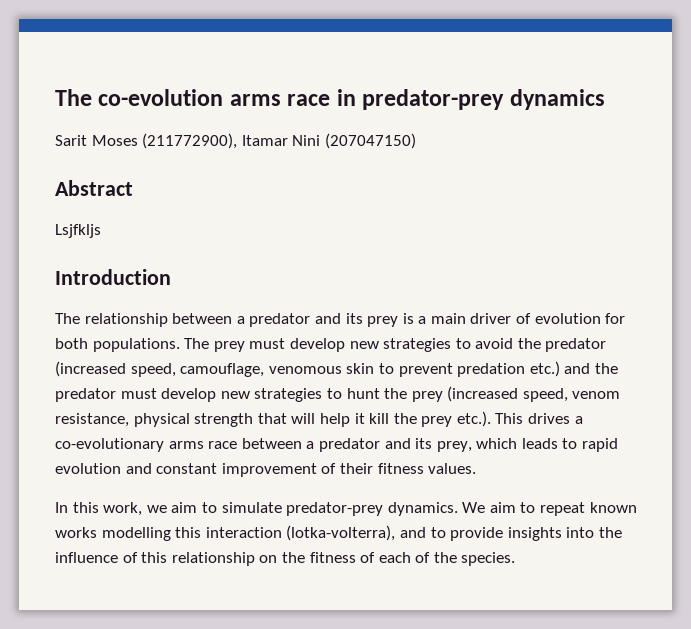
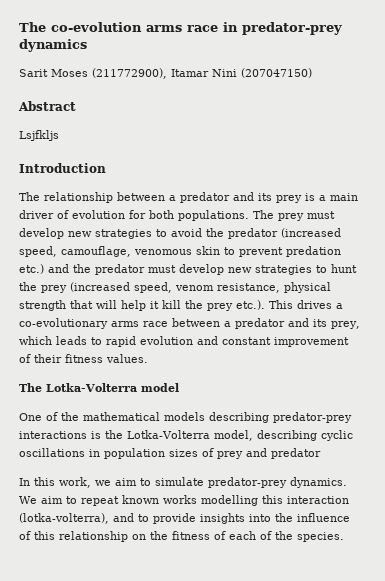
+ The Lotka-Volterra model
+ One of the mathematical models describing predator-prey interactions is the Lotka-Volterra model, describing cyclic oscillations in population sizes of prey and predator

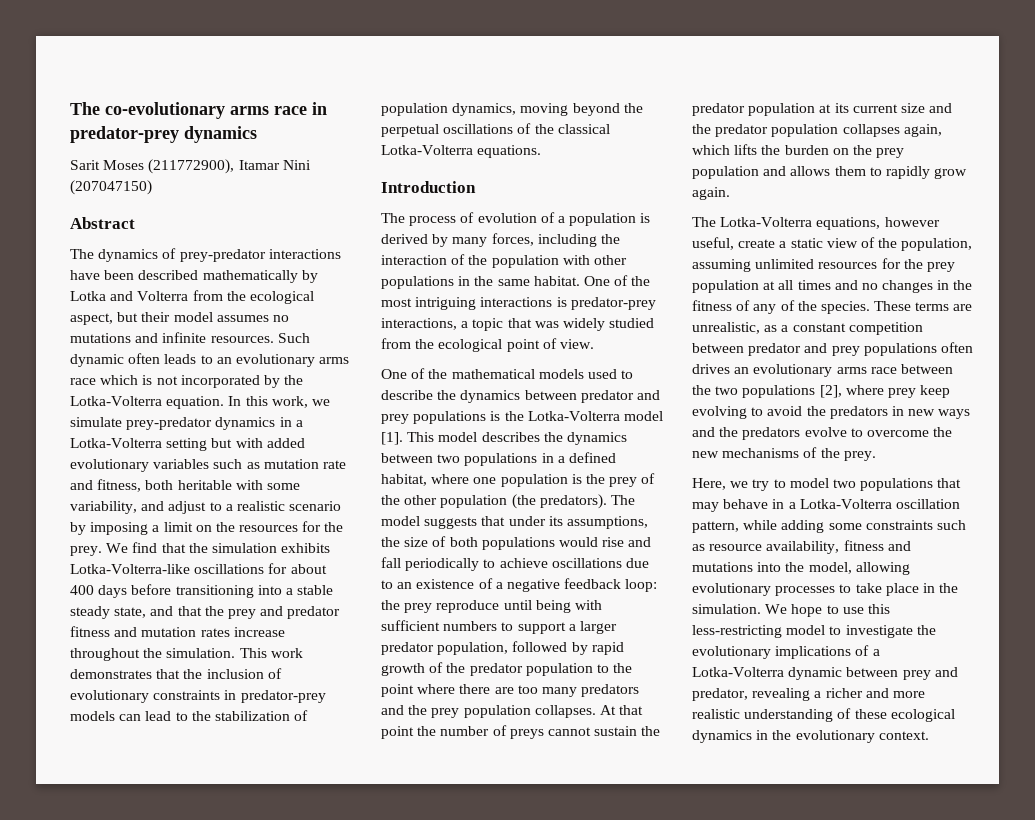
- The co-evolution arms race in predator-prey dynamics
+ The co-evolutionary arms race in predator-prey dynamics
- Lsjfkljs
+ The dynamics of prey-predator interactions have been described mathematically by Lotka and Volterra from the ecological aspect, but their model assumes no mutations and infinite resources. Such dynamic often leads to an evolutionary arms race which is not incorporated by the Lotka-Volterra equation. In this work, we simulate prey-predator dynamics in a Lotka-Volterra setting but with added evolutionary variables such as mutation rate and fitness, both heritable with some variability, and adjust to a realistic scenario by imposing a limit on the resources for the prey. We find that the simulation exhibits Lotka-Volterra-like oscillations for about 400 days before transitioning into a stable steady state, and that the prey and predator fitness and mutation rates increase throughout the simulation. This work demonstrates that the inclusion of evolutionary constraints in predator-prey models can lead to the stabilization of population dynamics, moving beyond the perpetual oscillations of the classical Lotka-Volterra equations.
  Introduction
- The relationship between a predator and its prey is a main driver of evolution for both populations. The prey must develop new strategies to avoid the predator (increased speed, camouflage, venomous skin to prevent predation etc.) and the predator must develop new strategies to hunt the prey (increased speed, venom resistance, physical strength that will help it kill the prey etc.). This drives a co-evolutionary arms race between a predator and its prey, which leads to rapid evolution and constant improvement of their fitness values.
- The Lotka-Volterra model
+ The process of evolution of a population is derived by many forces, including the interaction of the population with other populations in the same habitat. One of the most intriguing interactions is predator-prey interactions, a topic that was widely studied from the ecological point of view.
- One of the mathematical models describing predator-prey interactions is the Lotka-Volterra model, describing cyclic oscillations in population sizes of prey and predator
- In this work, we aim to simulate predator-prey dynamics. We aim to repeat known works modelling this interaction (lotka-volterra), and to provide insights into the influence of this relationship on the fitness of each of the species.
+ One of the mathematical models used to describe the dynamics between predator and prey populations is the Lotka-Volterra model [1]. This model describes the dynamics between two populations in a defined habitat, where one population is the prey of the other population (the predators). The model suggests that under its assumptions, the size of both populations would rise and fall periodically to achieve oscillations due to an existence of a negative feedback loop: the prey reproduce until being with sufficient numbers to support a larger predator population, followed by rapid growth of the predator population to the point where there are too many predators and the prey population collapses. At that point the number of preys cannot sustain the predator population at its current size and the predator population collapses again, which lifts the burden on the prey population and allows them to rapidly grow again.
+ The Lotka-Volterra equations, however useful, create a static view of the population, assuming unlimited resources for the prey population at all times and no changes in the fitness of any of the species.
+ These terms are unrealistic, as a constant competition between predator and prey populations often drives an evolutionary arms race between the two populations [2], where prey keep evolving to avoid the predators in new ways and the predators evolve to overcome the new mechanisms of the prey.
+ Here, we try to model two populations that may behave in a Lotka-Volterra oscillation pattern, while adding some constraints such as resource availability, fitness and mutations into the model, allowing evolutionary processes to take place in the simulation. We hope to use this less-restricting model to investigate the evolutionary implications of a Lotka-Volterra dynamic between prey and predator, revealing a richer and more realistic understanding of these ecological dynamics in the evolutionary context.

